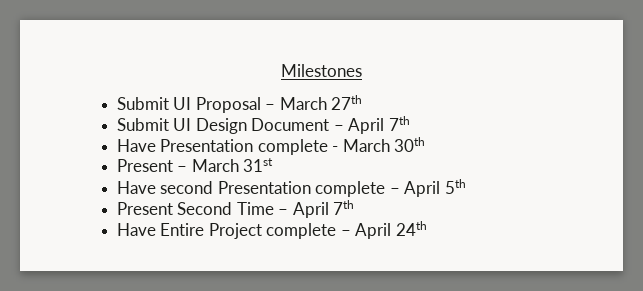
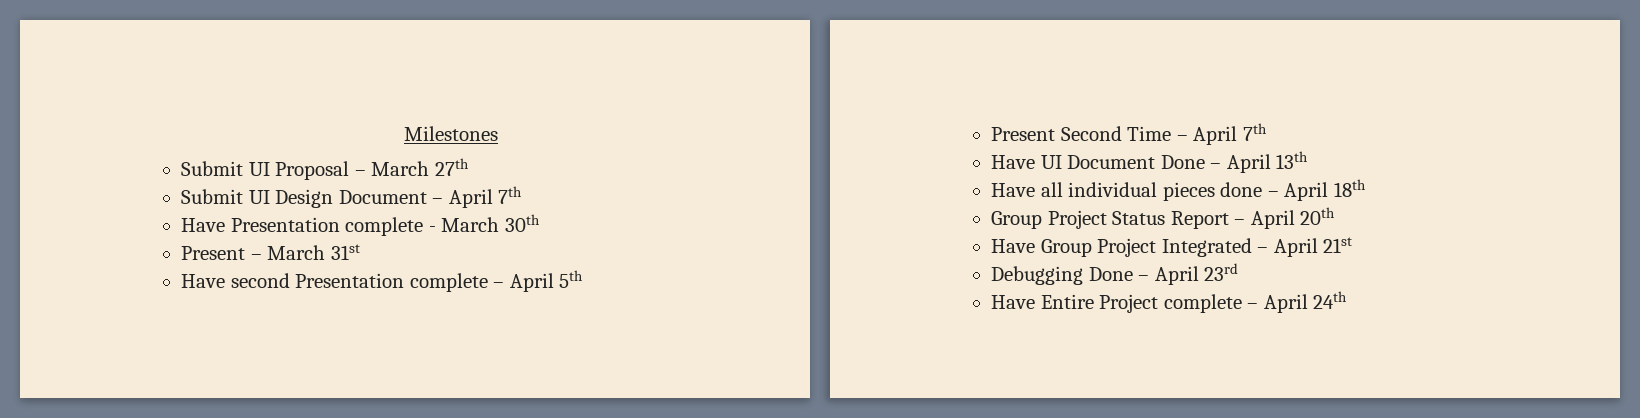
+ Have UI Document Done – April 13th
+ Have all individual pieces done – April 18th
+ Group Project Status Report – April 20th
+ Have Group Project Integrated – April 21st
+ Debugging Done – April 23rd

